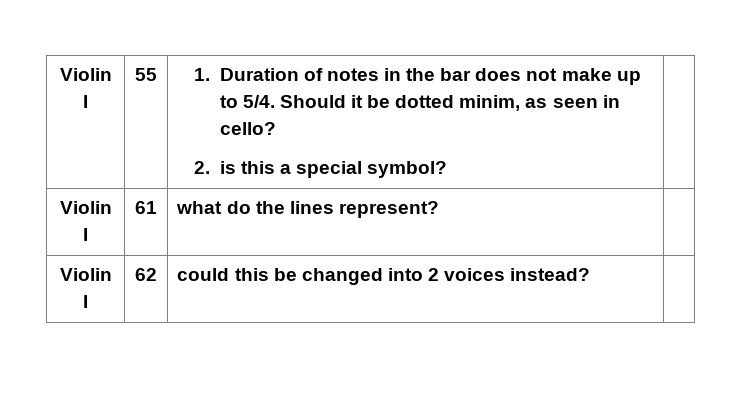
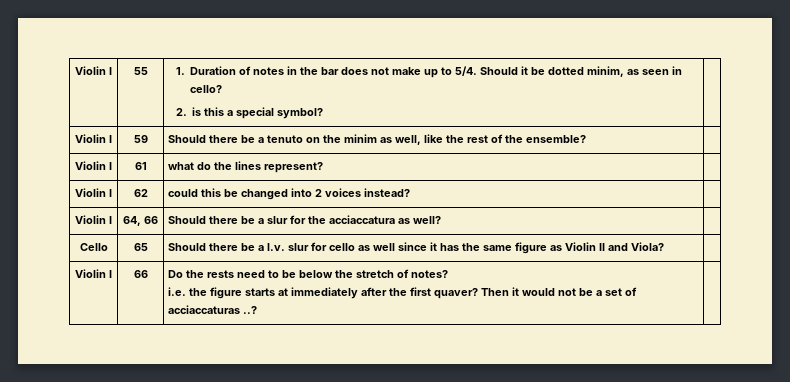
+ Violin I | 59 | Should there be a tenuto on the minim as well, like the rest of the ensemble? |
+ Violin I | 64, 66 | Should there be a slur for the acciaccatura as well? |
+ Cello | 65 | Should there be a l.v. slur for cello as well since it has the same figure as Violin II and Viola? |
+ Violin I | 66 | Do the rests need to be below the stretch of notes?
+ i.e. the figure starts at immediately after the first quaver? Then it would not be a set of acciaccaturas ..? |

